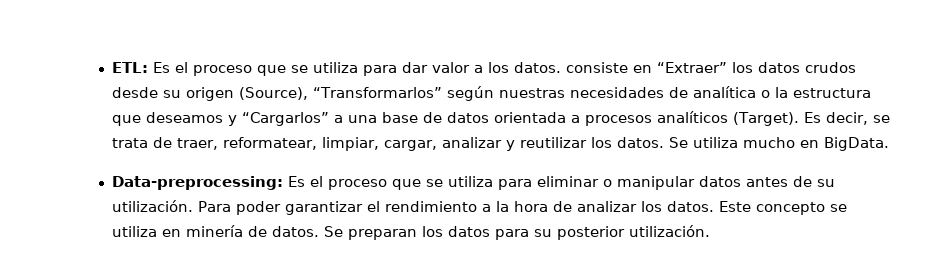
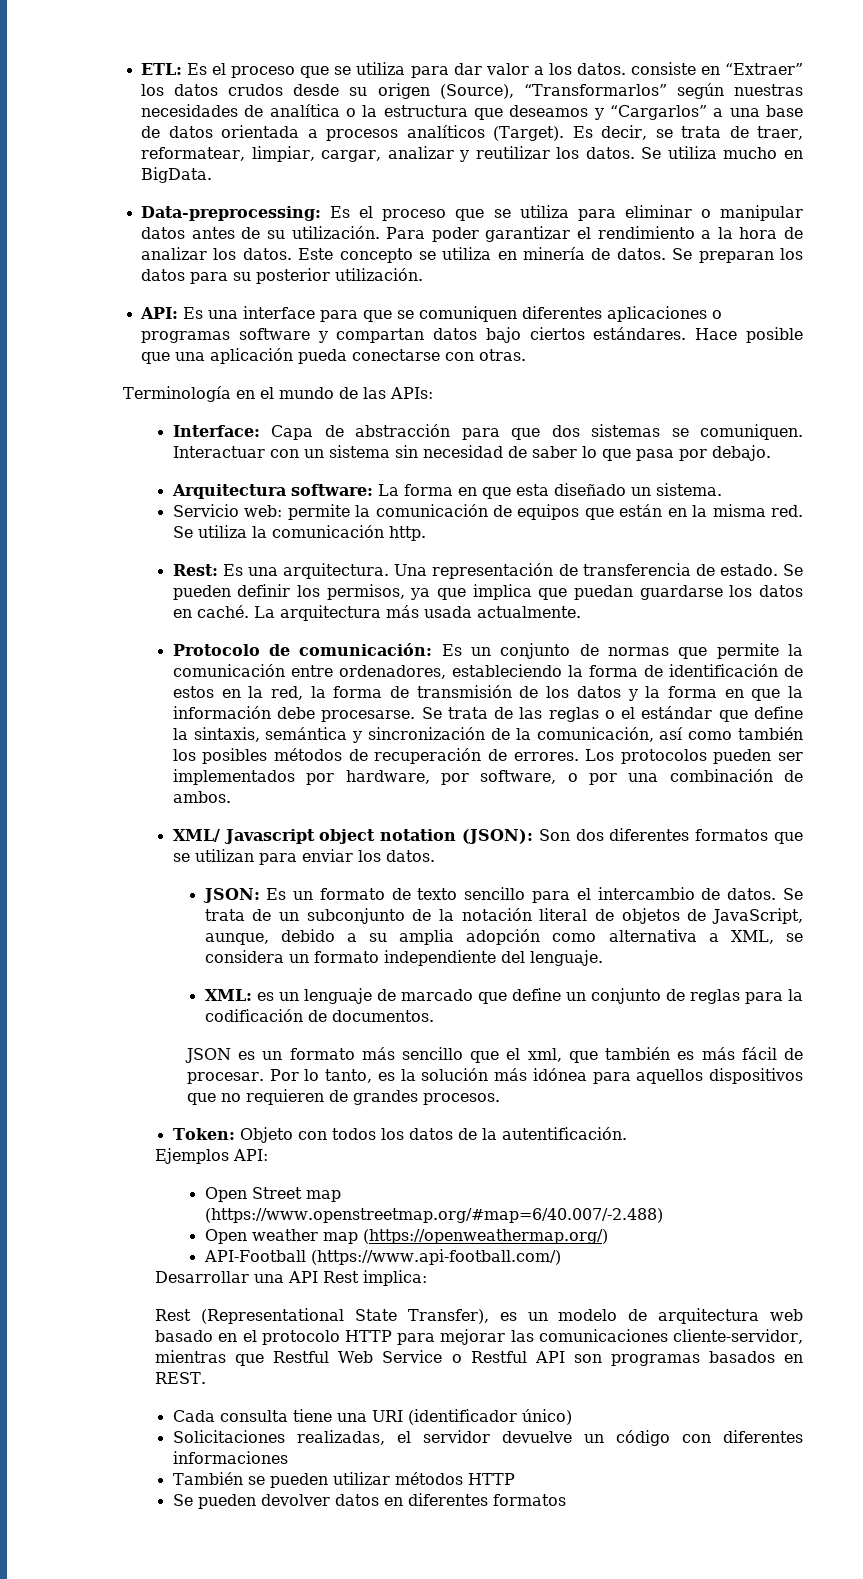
+ API: Es una interface para que se comuniquen diferentes aplicaciones o programas software y compartan datos bajo ciertos estándares. Hace posible que una aplicación pueda conectarse con otras.
+ Terminología en el mundo de las APIs:
+ Interface: Capa de abstracción para que dos sistemas se comuniquen. Interactuar con un sistema sin necesidad de saber lo que pasa por debajo.
+ Arquitectura software: La forma en que esta diseñado un sistema.
+ Servicio web: permite la comunicación de equipos que están en la misma red. Se utiliza la comunicación http.
+ Rest: Es una arquitectura. Una representación de transferencia de estado. Se pueden definir los permisos, ya que implica que puedan guardarse los datos en caché. La arquitectura más usada actualmente.
+ Protocolo de comunicación: Es un conjunto de normas que permite la comunicación entre ordenadores, estableciendo la forma de identificación de estos en la red, la forma de transmisión de los datos y la forma en que la información debe procesarse. Se trata de las reglas o el estándar que define la sintaxis, semántica y sincronización de la comunicación, así como también los posibles métodos de recuperación de errores. Los protocolos pueden ser implementados por hardware, por software, o por una combinación de ambos.
+ XML/ Javascript object notation (JSON): Son dos diferentes formatos que se utilizan para enviar los datos.
+ JSON: Es un formato de texto sencillo para el intercambio de datos. Se trata de un subconjunto de la notación literal de objetos de JavaScript, aunque, debido a su amplia adopción como alternativa a XML, se considera un formato independiente del lenguaje.
+ XML: es un lenguaje de marcado que define un conjunto de reglas para la codificación de documentos.
+ JSON es un formato más sencillo que el xml, que también es más fácil de procesar. Por lo tanto, es la solución más idónea para aquellos dispositivos que no requieren de grandes procesos.
+ Token: Objeto con todos los datos de la autentificación.
+ Ejemplos API:
+ Open Street map (https://www.openstreetmap.org/#map=6/40.007/-2.488)
+ Open weather map (https://openweathermap.org/)
+ API-Football (https://www.api-football.com/)
+ Desarrollar una API Rest implica:
+ Rest (Representational State Transfer), es un modelo de arquitectura web basado en el protocolo HTTP para mejorar las comunicaciones cliente-servidor, mientras que Restful Web Service o Restful API son programas basados en REST.
+ Cada consulta tiene una URI (identificador único)
+ Solicitaciones realizadas, el servidor devuelve un código con diferentes informaciones
+ También se pueden utilizar métodos HTTP
+ Se pueden devolver datos en diferentes formatos

